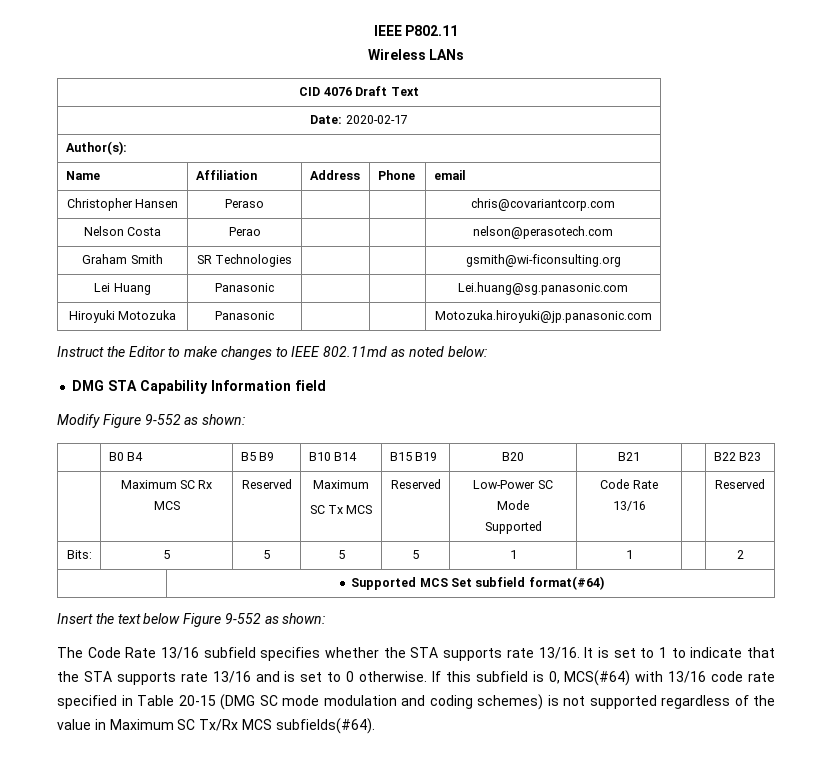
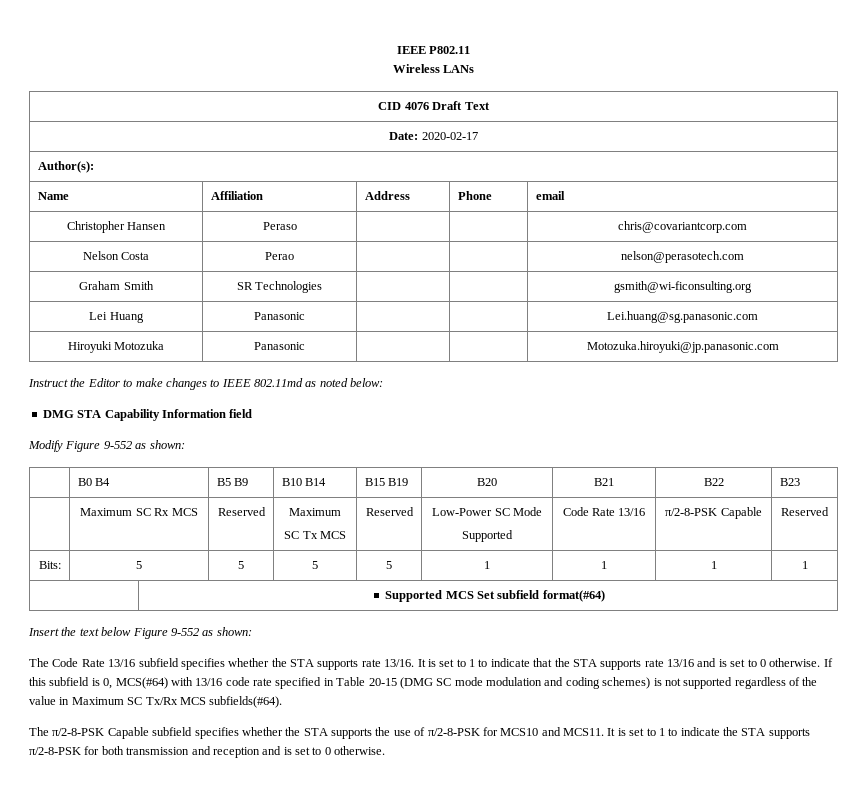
- | B0 B4 | B5 B9 | B10 B14 | B15 B19 | B20 | B21 | | B22 B23
+ | B0 B4 | B5 B9 | B10 B14 | B15 B19 | B20 | B21 | B22 | B23
  | Maximum SC Rx MCS | Reserved | Maximum
  SC Tx MCS | Reserved | Low-Power SC Mode
- Supported | Code Rate 13/16 | | Reserved
+ Supported | Code Rate 13/16 | π/2-8-PSK Capable | Reserved
- Bits: | 5 | 5 | 5 | 5 | 1 | 1 | | 2
+ Bits: | 5 | 5 | 5 | 5 | 1 | 1 | 1 | 1
+ The π/2-8-PSK Capable subfield specifies whether the STA supports the use of π/2-8-PSK for MCS10 and MCS11. It is set to 1 to indicate the STA supports π/2-8-PSK for both transmission and reception and is set to 0 otherwise.

